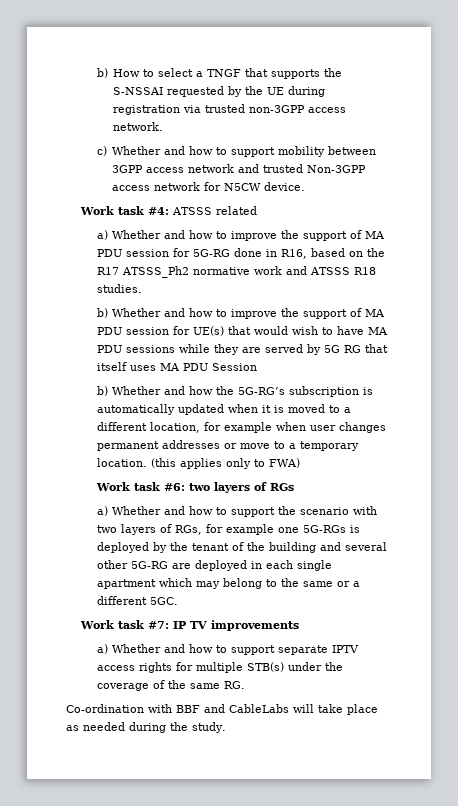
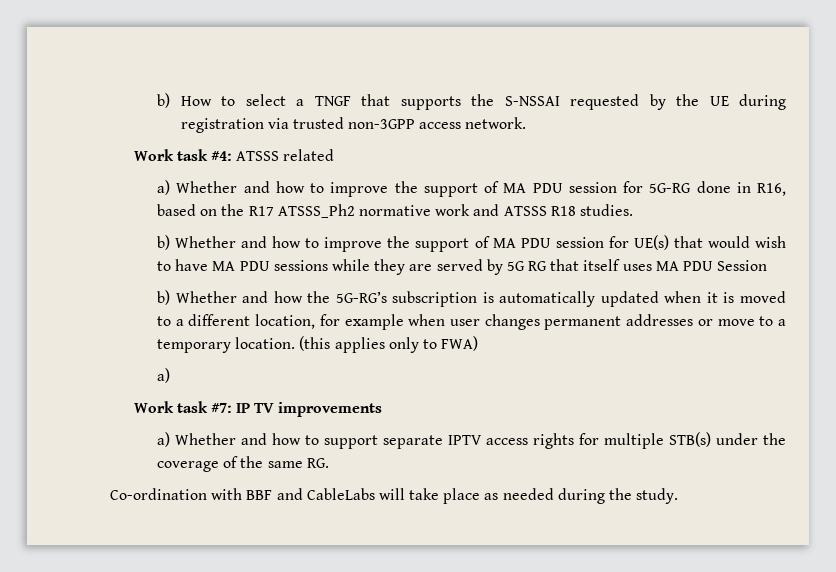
- c) Whether and how to support mobility between 3GPP access network and trusted Non-3GPP access network for N5CW device.
  (this applies only to FWA)
- Work task #6: two layers of RGs
- a) Whether and how to support the scenario with two layers of RGs, for example one 5G-RGs is deployed by the tenant of the building and several other 5G-RG are deployed in each single apartment which may belong to the same or a different 5GC.
+ a)

